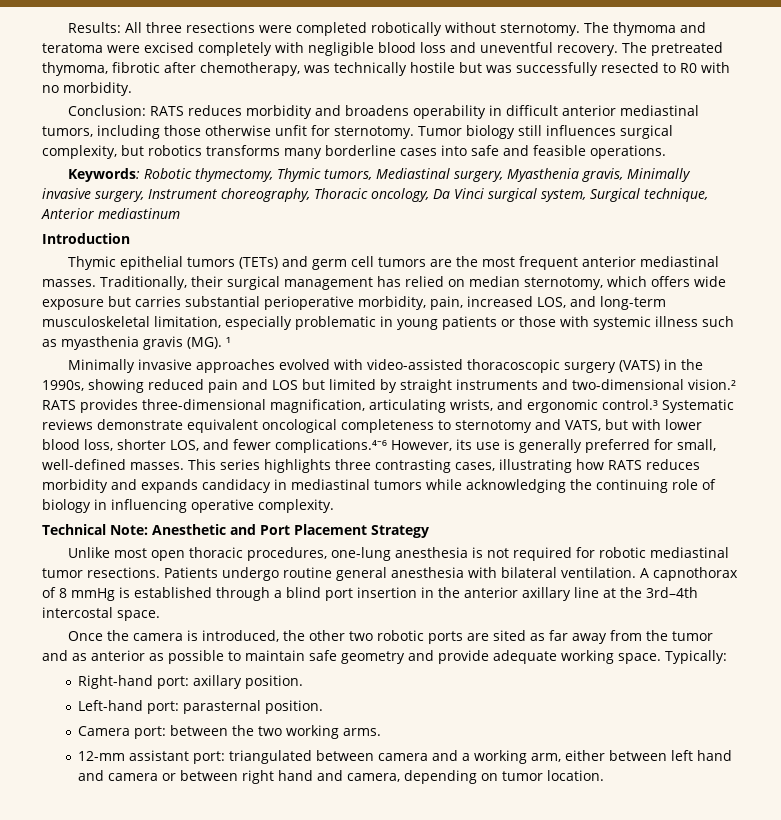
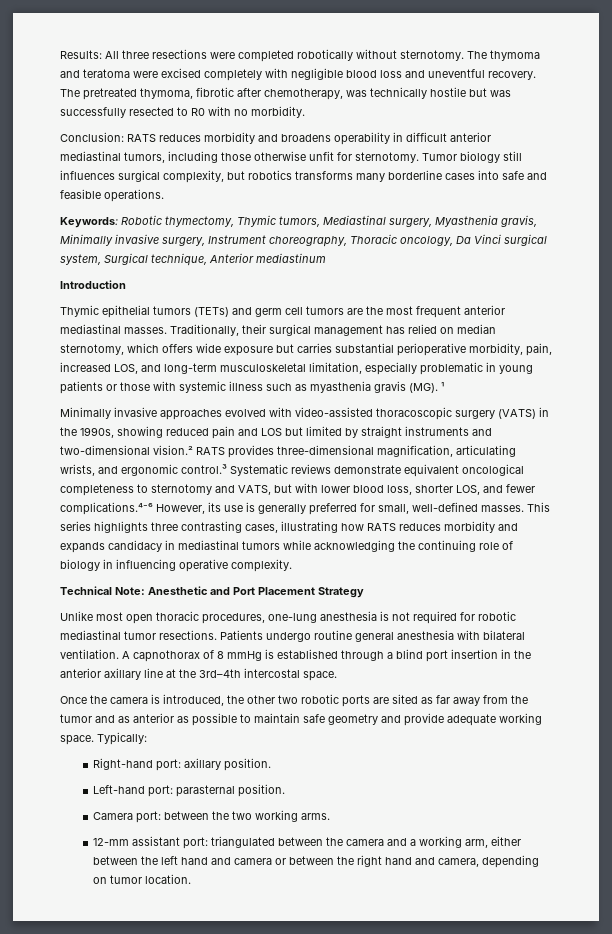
- 12-mm assistant port: triangulated between camera and a working arm, either between left hand and camera or between right hand and camera, depending on tumor location.
+ 12-mm assistant port: triangulated between the camera and a working arm, either between the left hand and camera or between the right hand and camera, depending on tumor location.

